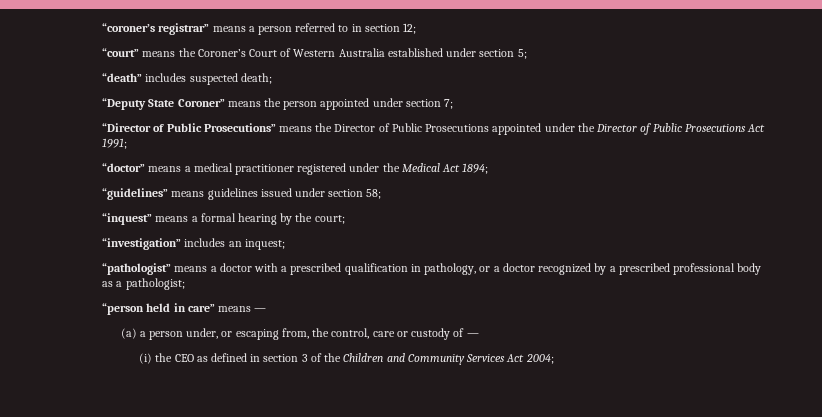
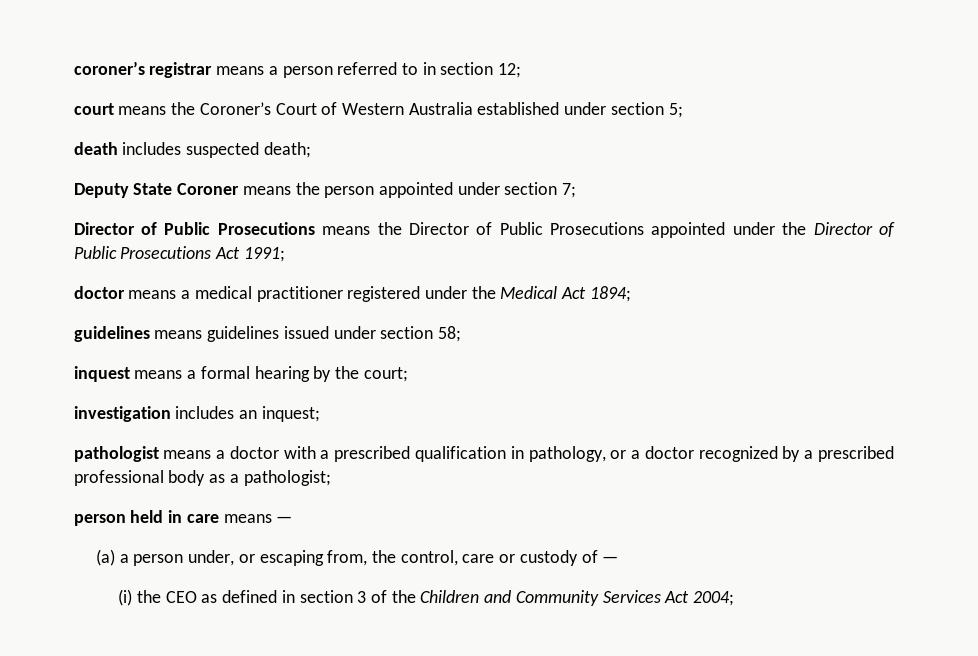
- “coroner’s registrar” means a person referred to in section 12;
+ coroner’s registrar means a person referred to in section 12;
- “court” means the Coroner’s Court of Western Australia established under section 5;
+ court means the Coroner’s Court of Western Australia established under section 5;
- “death” includes suspected death;
+ death includes suspected death;
- “Deputy State Coroner” means the person appointed under section 7;
+ Deputy State Coroner means the person appointed under section 7;
- “Director of Public Prosecutions” means the Director of Public Prosecutions appointed under the Director of Public Prosecutions Act 1991;
+ Director of Public Prosecutions means the Director of Public Prosecutions appointed under the Director of Public Prosecutions Act 1991;
- “doctor” means a medical practitioner registered under the Medical Act 1894;
+ doctor means a medical practitioner registered under the Medical Act 1894;
- “guidelines” means guidelines issued under section 58;
+ guidelines means guidelines issued under section 58;
- “inquest” means a formal hearing by the court;
+ inquest means a formal hearing by the court;
- “investigation” includes an inquest;
+ investigation includes an inquest;
- “pathologist” means a doctor with a prescribed qualification in pathology, or a doctor recognized by a prescribed professional body as a pathologist;
+ pathologist means a doctor with a prescribed qualification in pathology, or a doctor recognized by a prescribed professional body as a pathologist;
- “person held in care” means —
+ person held in care means —

